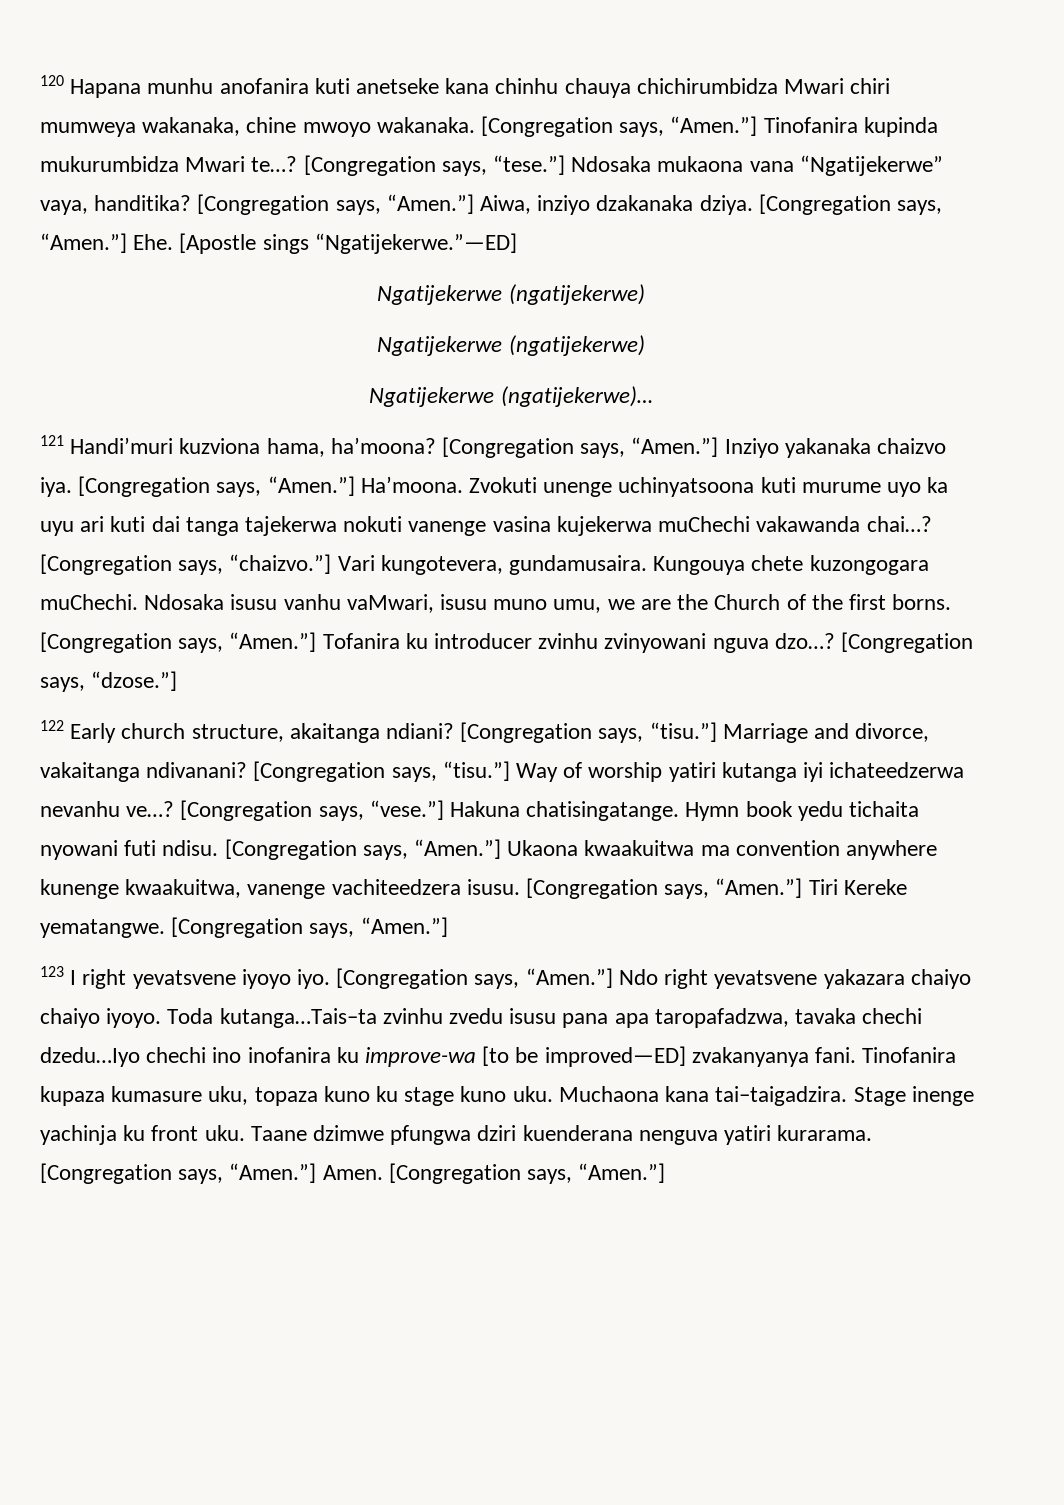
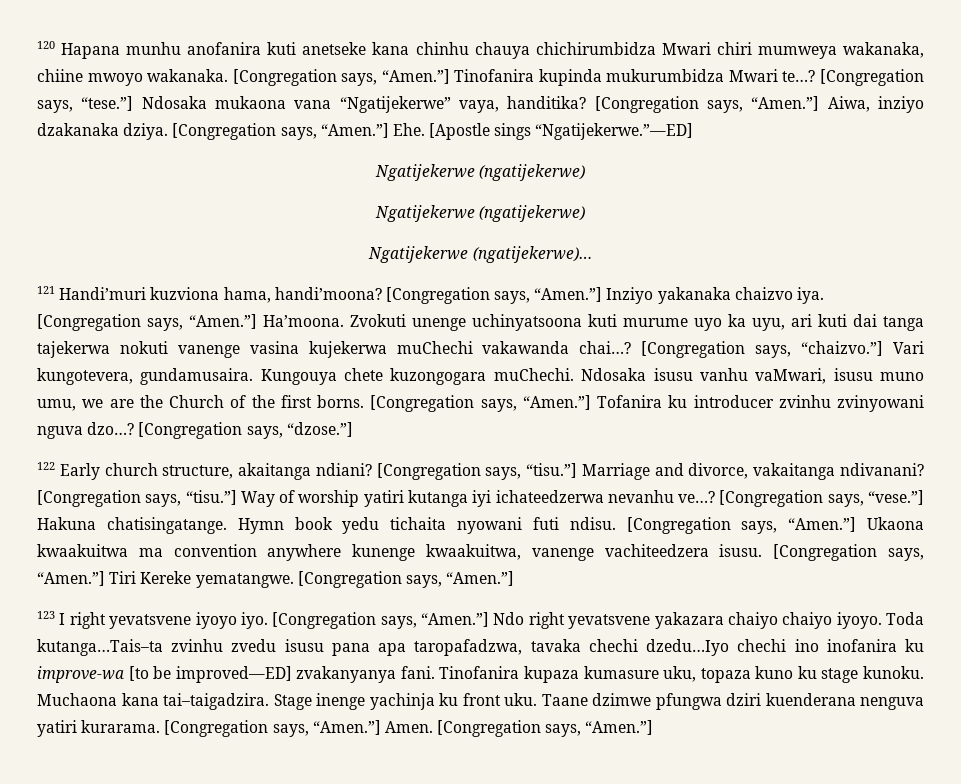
- 120 Hapana munhu anofanira kuti anetseke kana chinhu chauya chichirumbidza Mwari chiri mumweya wakanaka, chine mwoyo wakanaka.
+ 120 Hapana munhu anofanira kuti anetseke kana chinhu chauya chichirumbidza Mwari chiri mumweya wakanaka, chiine mwoyo wakanaka.
- 121 Handi’muri kuzviona hama, ha’moona?
+ 121 Handi’muri kuzviona hama, handi’moona?
- Zvokuti unenge uchinyatsoona kuti murume uyo ka uyu ari kuti dai tanga tajekerwa nokuti vanenge vasina kujekerwa muChechi vakawanda chai…?
+ Zvokuti unenge uchinyatsoona kuti murume uyo ka uyu, ari kuti dai tanga tajekerwa nokuti vanenge vasina kujekerwa muChechi vakawanda chai…?
- Tinofanira kupaza kumasure uku, topaza kuno ku stage kuno uku.
+ Tinofanira kupaza kumasure uku, topaza kuno ku stage kunoku.

